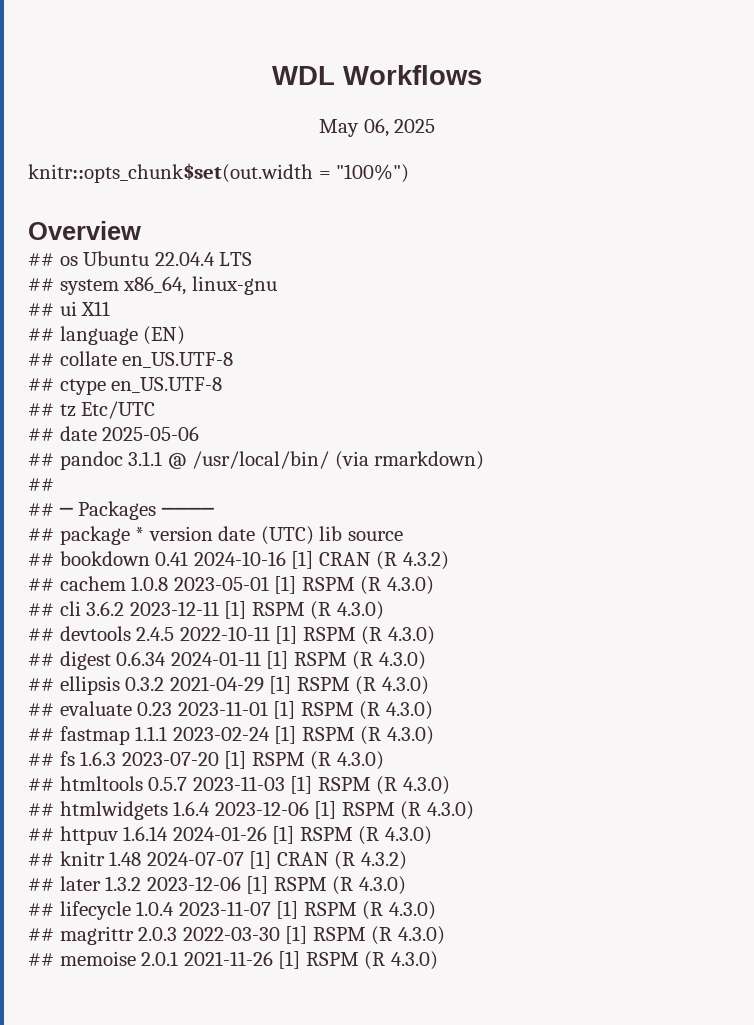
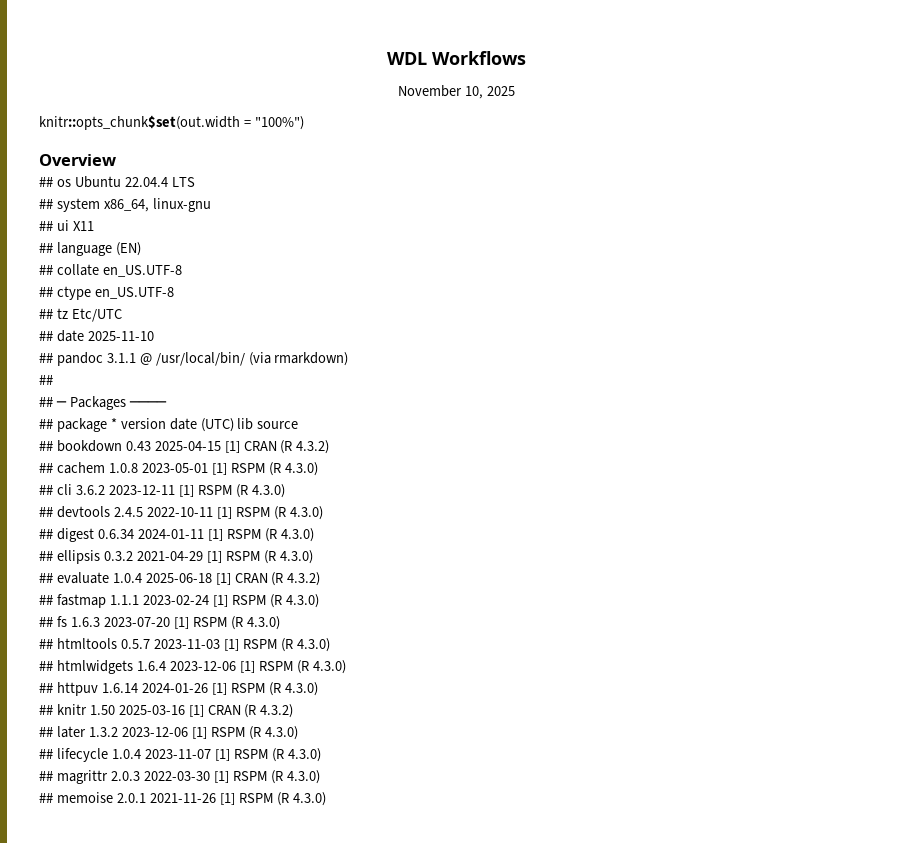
- May 06, 2025
+ November 10, 2025
- ## date 2025-05-06
+ ## date 2025-11-10
- ## bookdown 0.41 2024-10-16 [1] CRAN (R 4.3.2)
+ ## bookdown 0.43 2025-04-15 [1] CRAN (R 4.3.2)
- ## evaluate 0.23 2023-11-01 [1] RSPM (R 4.3.0)
+ ## evaluate 1.0.4 2025-06-18 [1] CRAN (R 4.3.2)
- ## knitr 1.48 2024-07-07 [1] CRAN (R 4.3.2)
+ ## knitr 1.50 2025-03-16 [1] CRAN (R 4.3.2)

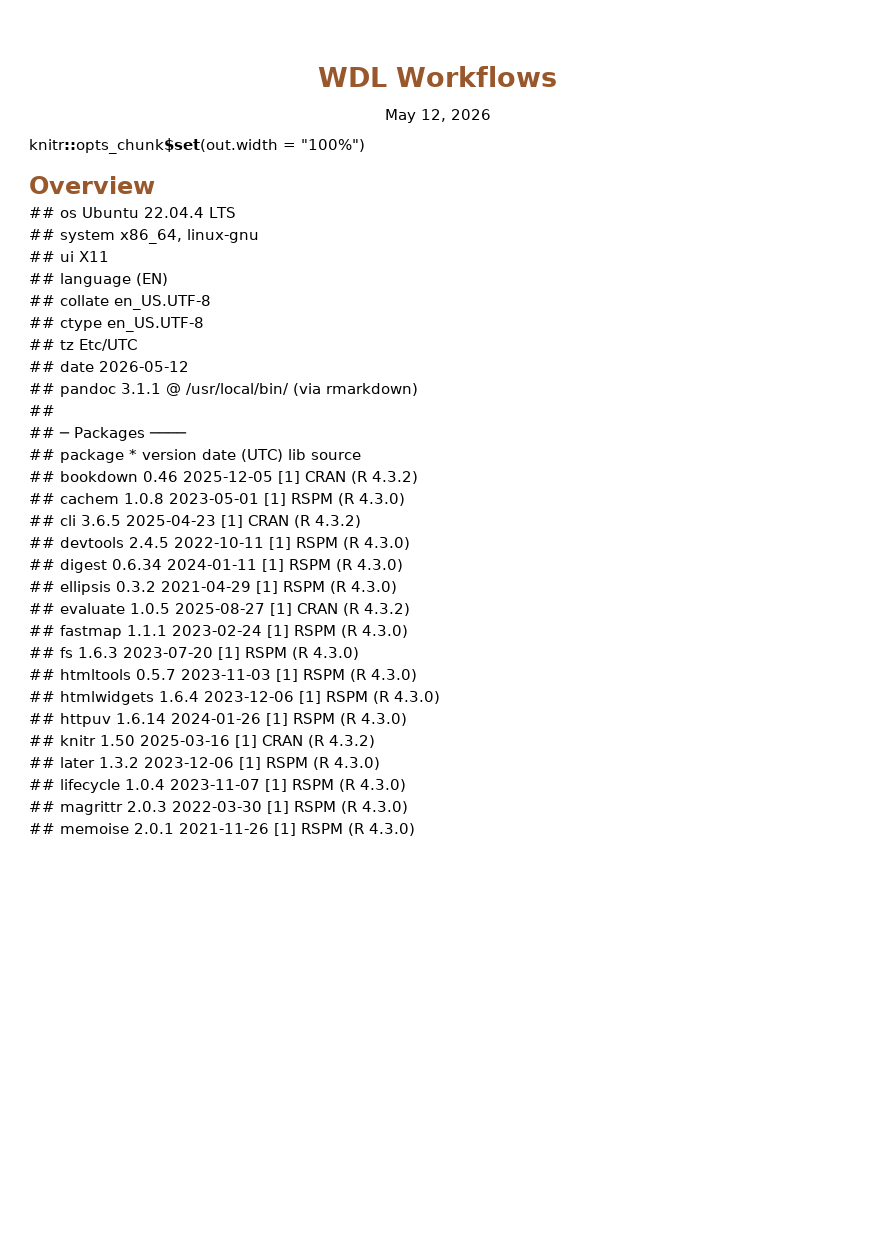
- November 10, 2025
+ May 12, 2026
- ## date 2025-11-10
+ ## date 2026-05-12
- ## bookdown 0.43 2025-04-15 [1] CRAN (R 4.3.2)
+ ## bookdown 0.46 2025-12-05 [1] CRAN (R 4.3.2)
- ## cli 3.6.2 2023-12-11 [1] RSPM (R 4.3.0)
+ ## cli 3.6.5 2025-04-23 [1] CRAN (R 4.3.2)
- ## evaluate 1.0.4 2025-06-18 [1] CRAN (R 4.3.2)
+ ## evaluate 1.0.5 2025-08-27 [1] CRAN (R 4.3.2)

